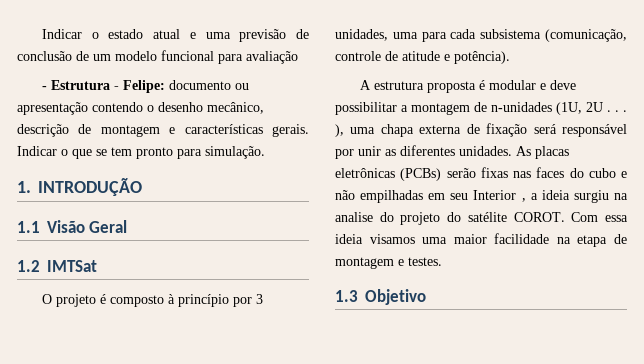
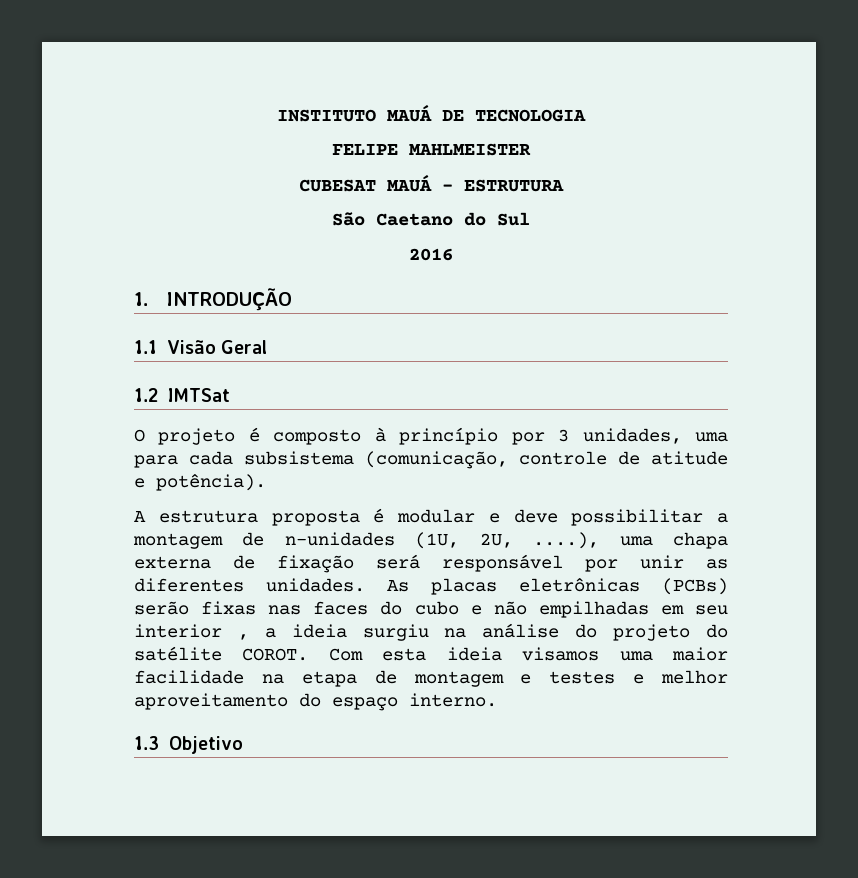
- Indicar o estado atual e uma previsão de conclusão de um modelo funcional para avaliação
- - Estrutura - Felipe: documento ou apresentação contendo o desenho mecânico, descrição de montagem e características gerais. Indicar o que se tem pronto para simulação.
+ INSTITUTO MAUÁ DE TECNOLOGIA
+ FELIPE MAHLMEISTER
+ CUBESAT MAUÁ – ESTRUTURA
+ São Caetano do Sul
+ 2016
- A estrutura proposta é modular e deve possibilitar a montagem de n-unidades (1U, 2U . . . ), uma chapa externa de fixação será responsável por unir as diferentes unidades.
+ A estrutura proposta é modular e deve possibilitar a montagem de n-unidades (1U, 2U, ....), uma chapa externa de fixação será responsável por unir as diferentes unidades.
- As placas eletrônicas (PCBs) serão fixas nas faces do cubo e não empilhadas em seu Interior , a ideia surgiu na analise do projeto do satélite COROT.
+ As placas eletrônicas (PCBs) serão fixas nas faces do cubo e não empilhadas em seu interior , a ideia surgiu na análise do projeto do satélite COROT.
- Com essa ideia visamos uma maior facilidade na etapa de montagem e testes.
+ Com esta ideia visamos uma maior facilidade na etapa de montagem e testes e melhor aproveitamento do espaço interno.

